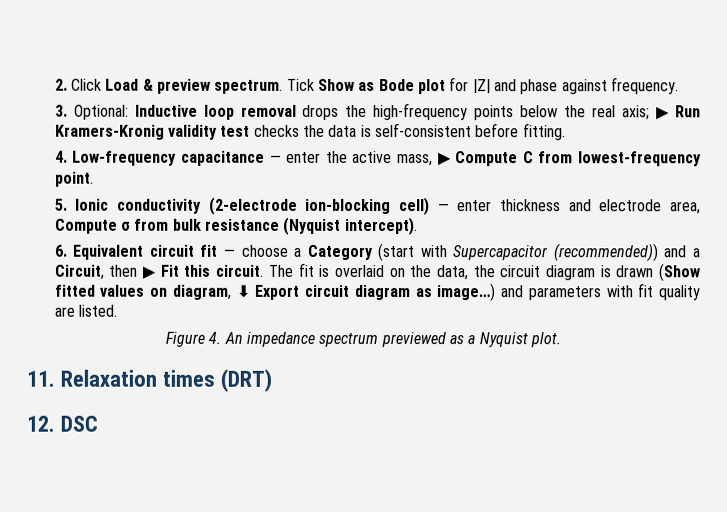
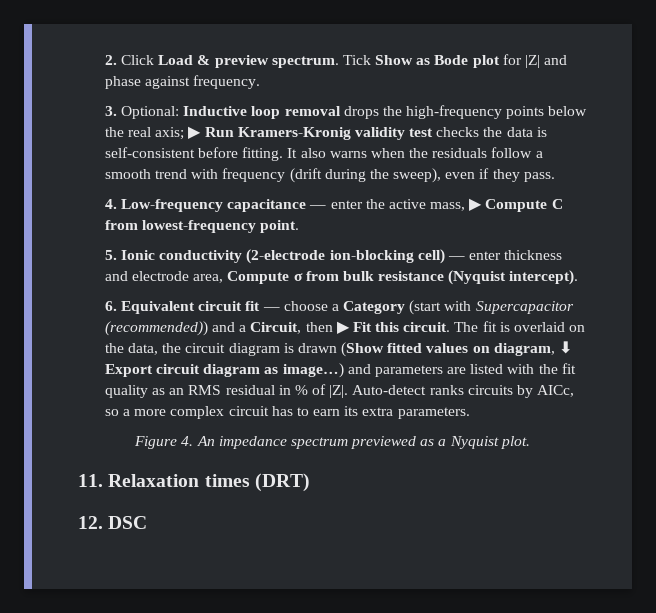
+ It also warns when the residuals follow a smooth trend with frequency (drift during the sweep), even if they pass.
- The fit is overlaid on the data, the circuit diagram is drawn (Show fitted values on diagram, ⬇ Export circuit diagram as image…) and parameters with fit quality are listed.
+ The fit is overlaid on the data, the circuit diagram is drawn (Show fitted values on diagram, ⬇ Export circuit diagram as image…) and parameters are listed with the fit quality as an RMS residual in % of |Z|. Auto-detect ranks circuits by AICc, so a more complex circuit has to earn its extra parameters.

